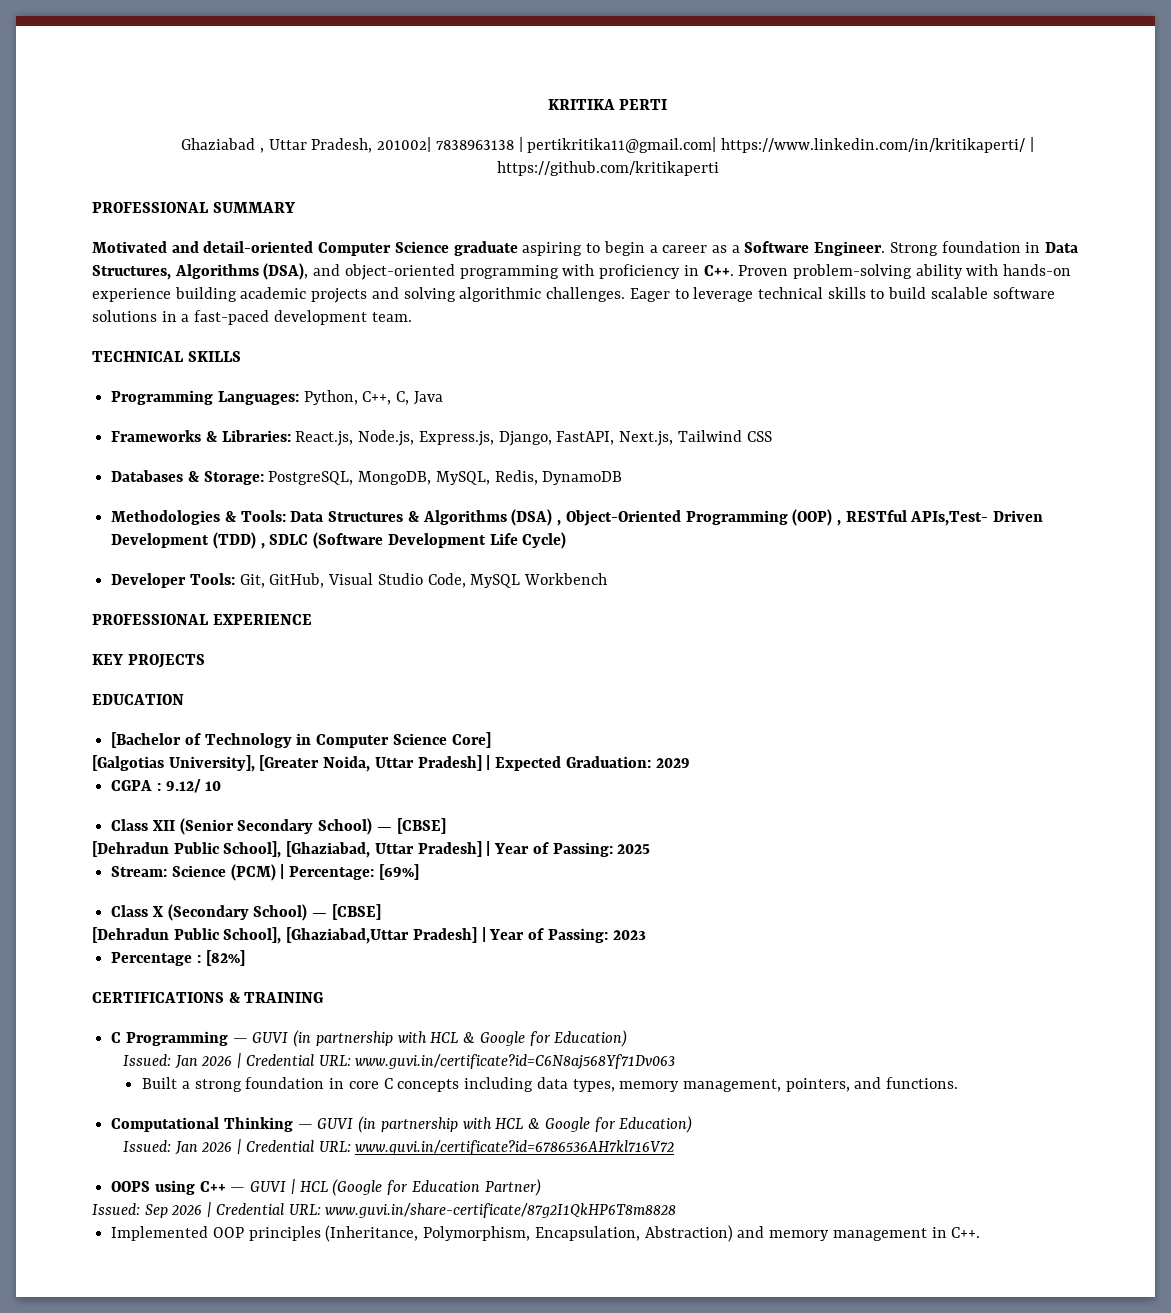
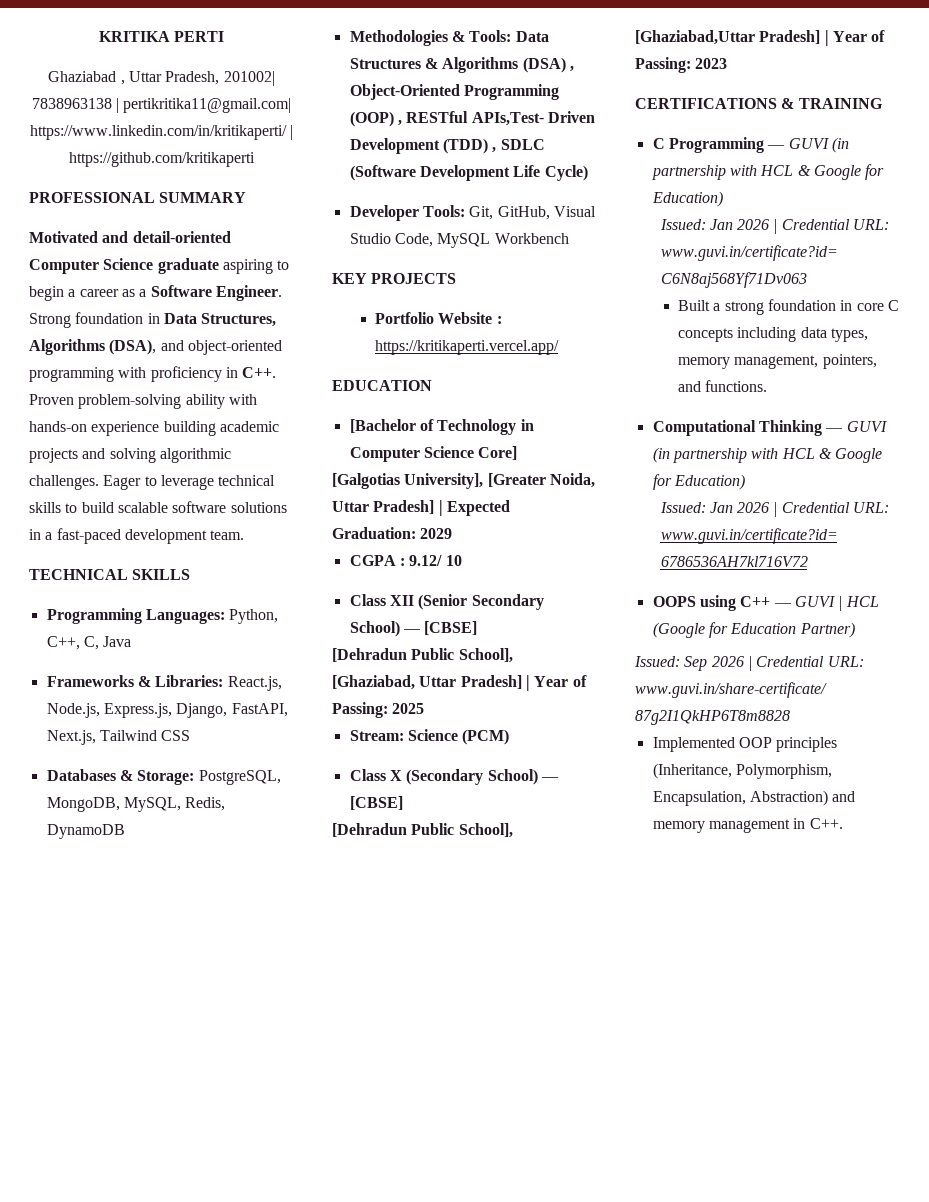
- PROFESSIONAL EXPERIENCE
+ Portfolio Website : https://kritikaperti.vercel.app/
- Stream: Science (PCM) | Percentage: [69%]
+ Stream: Science (PCM)
- Percentage : [82%]

